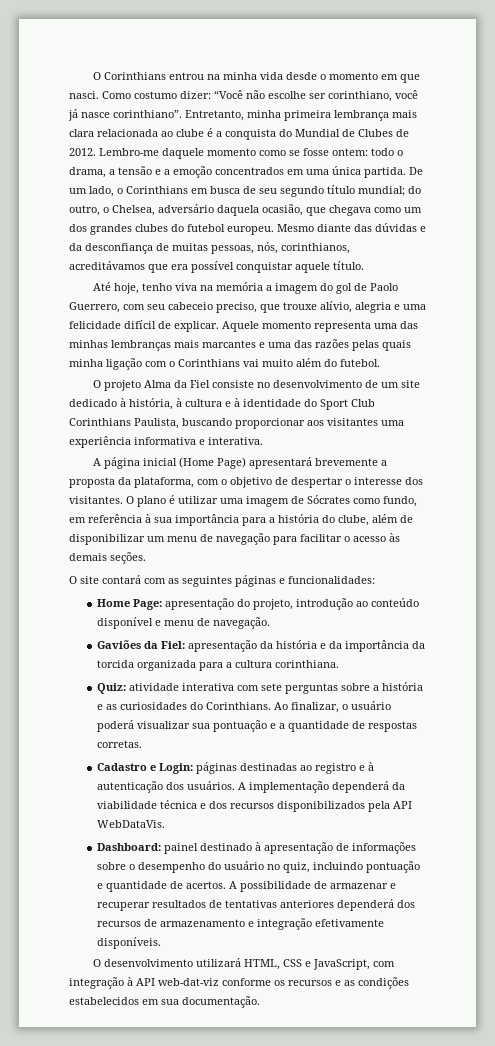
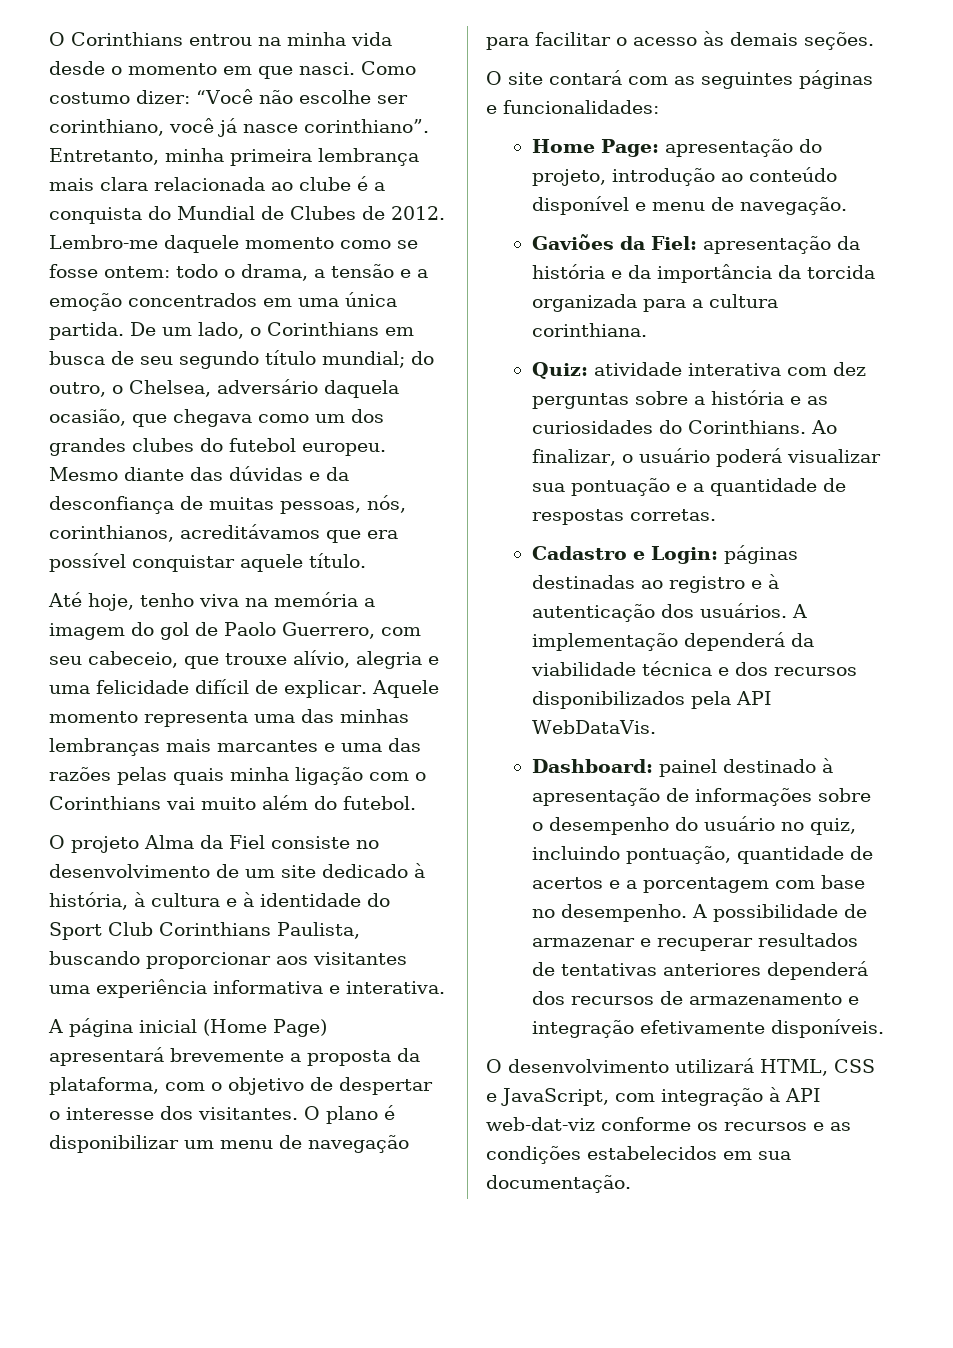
- Até hoje, tenho viva na memória a imagem do gol de Paolo Guerrero, com seu cabeceio preciso, que trouxe alívio, alegria e uma felicidade difícil de explicar.
+ Até hoje, tenho viva na memória a imagem do gol de Paolo Guerrero, com seu cabeceio, que trouxe alívio, alegria e uma felicidade difícil de explicar.
- O plano é utilizar uma imagem de Sócrates como fundo, em referência à sua importância para a história do clube, além de disponibilizar um menu de navegação para facilitar o acesso às demais seções.
+ O plano é disponibilizar um menu de navegação para facilitar o acesso às demais seções.
- Quiz: atividade interativa com sete perguntas sobre a história e as curiosidades do Corinthians.
+ Quiz: atividade interativa com dez perguntas sobre a história e as curiosidades do Corinthians.
- Dashboard: painel destinado à apresentação de informações sobre o desempenho do usuário no quiz, incluindo pontuação e quantidade de acertos.
+ Dashboard: painel destinado à apresentação de informações sobre o desempenho do usuário no quiz, incluindo pontuação, quantidade de acertos e a porcentagem com base no desempenho.

